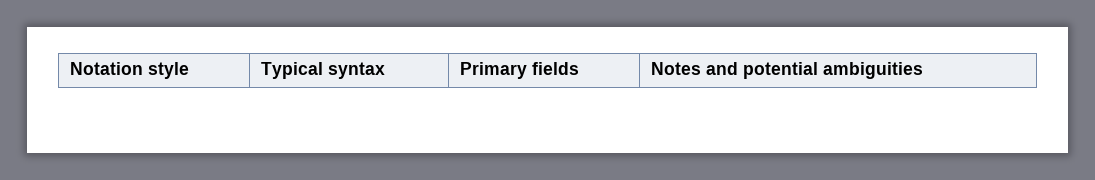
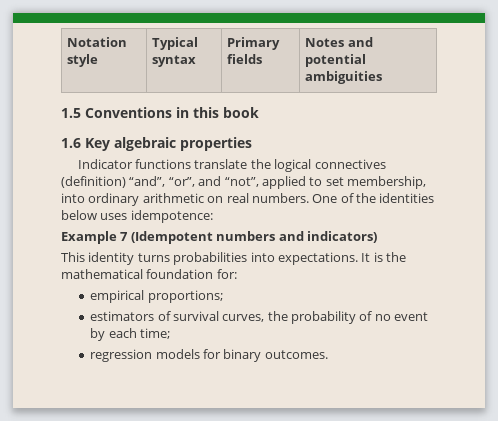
+ 1.5 Conventions in this book
+ 1.6 Key algebraic properties
+ Indicator functions translate the logical connectives (definition) “and”, “or”, and “not”, applied to set membership, into ordinary arithmetic on real numbers. One of the identities below uses idempotence:
+ Example 7 (Idempotent numbers and indicators)
+ This identity turns probabilities into expectations. It is the mathematical foundation for:
+ empirical proportions;
+ estimators of survival curves, the probability of no event by each time;
+ regression models for binary outcomes.

